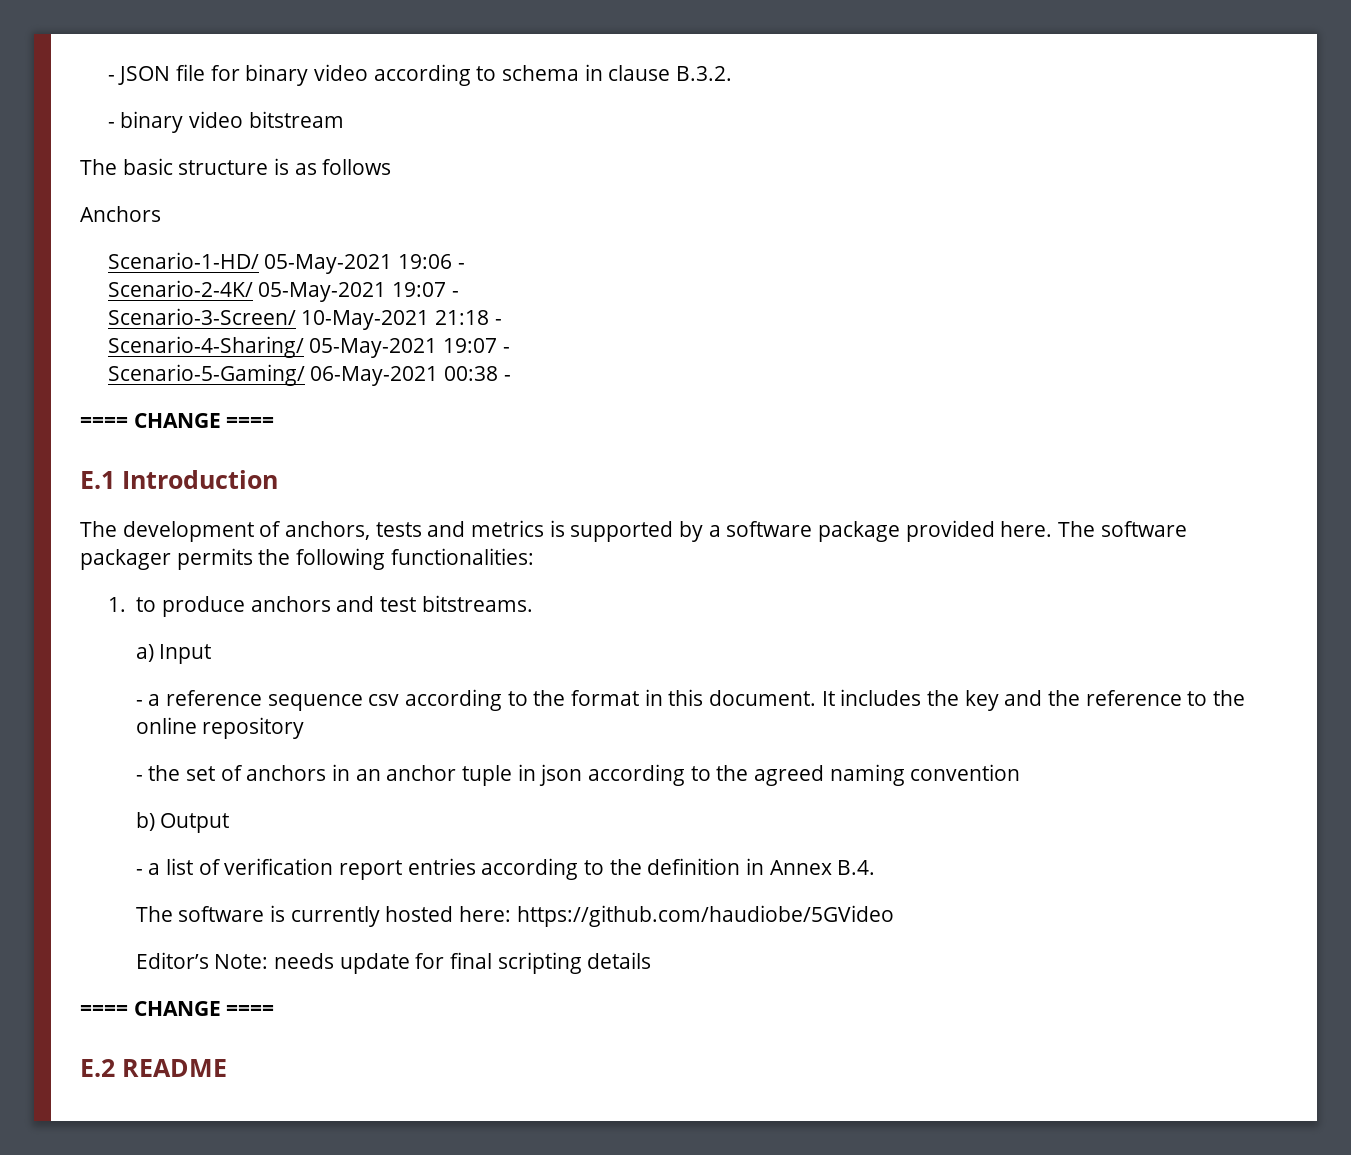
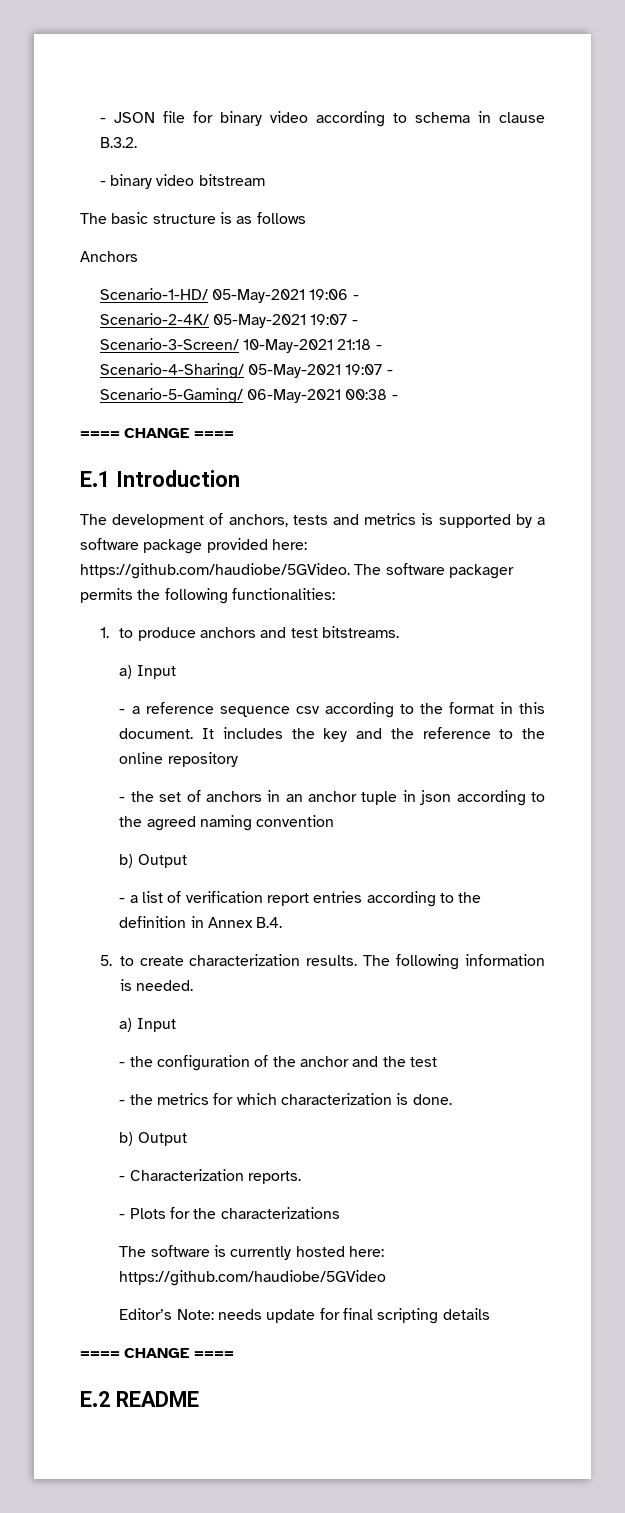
- The development of anchors, tests and metrics is supported by a software package provided here. The software packager permits the following functionalities:
+ The development of anchors, tests and metrics is supported by a software package provided here: https://github.com/haudiobe/5GVideo. The software packager permits the following functionalities:
+ 5. to create characterization results. The following information is needed.
+ a) Input
+ - the configuration of the anchor and the test
+ - the metrics for which characterization is done.
+ b) Output
+ - Characterization reports.
+ - Plots for the characterizations

